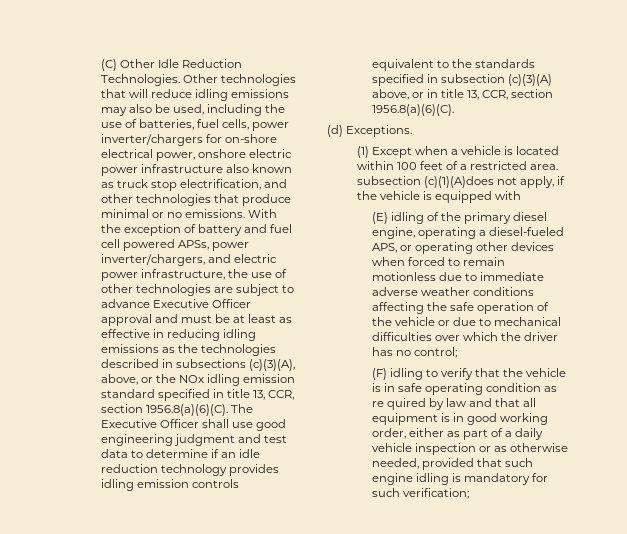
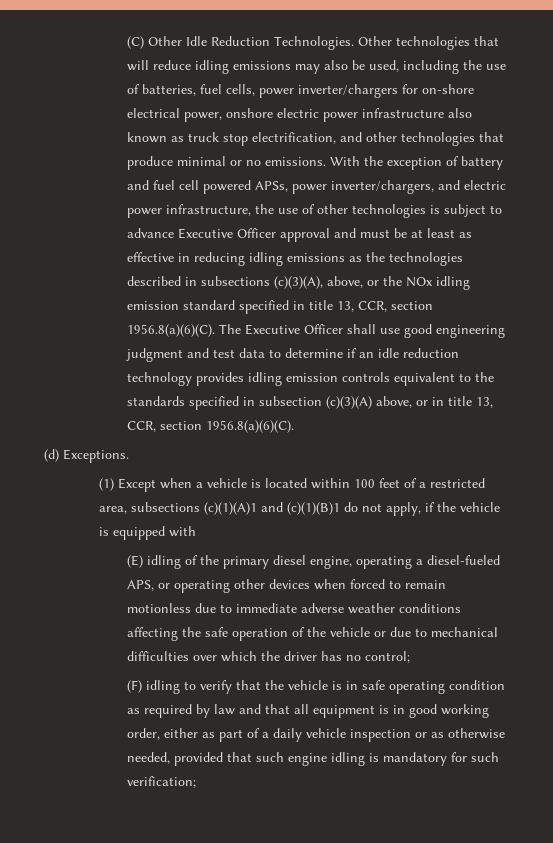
- With the exception of battery and fuel cell powered APSs, power inverter/chargers, and electric power infrastructure, the use of other technologies are subject to advance Executive Officer approval and must be at least as effective in reducing idling emissions as the technologies described in subsections (c)(3)(A), above, or the NOx idling emission standard specified in title 13, CCR, section 1956.8(a)(6)(C). The Executive Officer shall use good engineering judgment and test data to determine if an idle reduction technology provides idling emission controls equivalent to the standards specified in subsection (c)(3)(A) above, or in title 13, CCR, section 1956.8(a)(6)(C).
+ With the exception of battery and fuel cell powered APSs, power inverter/chargers, and electric power infrastructure, the use of other technologies is subject to advance Executive Officer approval and must be at least as effective in reducing idling emissions as the technologies described in subsections (c)(3)(A), above, or the NOx idling emission standard specified in title 13, CCR, section 1956.8(a)(6)(C). The Executive Officer shall use good engineering judgment and test data to determine if an idle reduction technology provides idling emission controls equivalent to the standards specified in subsection (c)(3)(A) above, or in title 13, CCR, section 1956.8(a)(6)(C).
- (1) Except when a vehicle is located within 100 feet of a restricted area. subsection (c)(1)(A)does not apply, if the vehicle is equipped with
+ (1) Except when a vehicle is located within 100 feet of a restricted area, subsections (c)(1)(A)1 and (c)(1)(B)1 do not apply, if the vehicle is equipped with
- (F) idling to verify that the vehicle is in safe operating condition as re quired by law and that all equipment is in good working order, either as part of a daily vehicle inspection or as otherwise needed, provided that such engine idling is mandatory for such verification;
+ (F) idling to verify that the vehicle is in safe operating condition as required by law and that all equipment is in good working order, either as part of a daily vehicle inspection or as otherwise needed, provided that such engine idling is mandatory for such verification;

